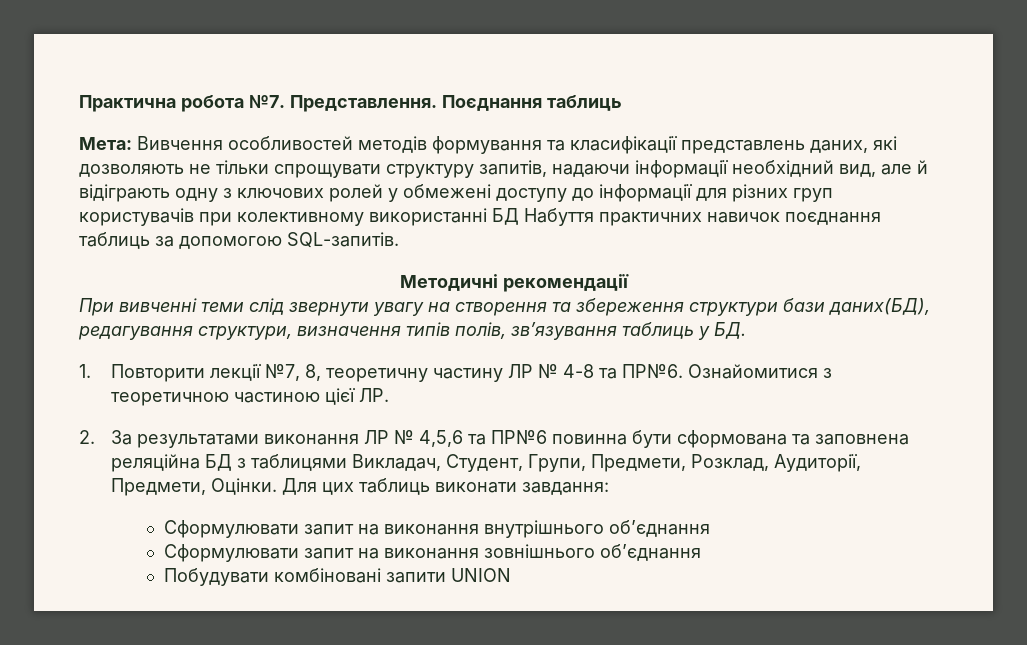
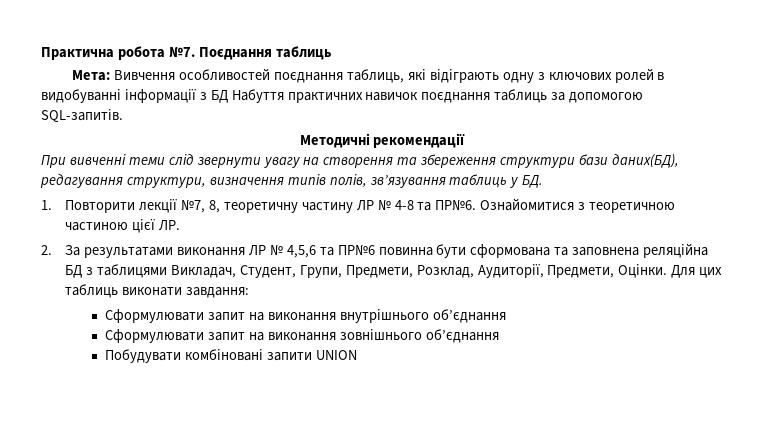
- Представлення.
- Мета: Вивчення особливостей методів формування та класифікації представлень даних, які дозволяють не тільки спрощувати структуру запитів, надаючи інформації необхідний вид, але й відіграють одну з ключових ролей у обмежені доступу до інформації для різних груп користувачів при колективному використанні БД Набуття практичних навичок поєднання таблиць за допомогою SQL-запитів.
+ Мета: Вивчення особливостей поєднання таблиць, які відіграють одну з ключових ролей в видобуванні інформації з БД Набуття практичних навичок поєднання таблиць за допомогою SQL-запитів.

